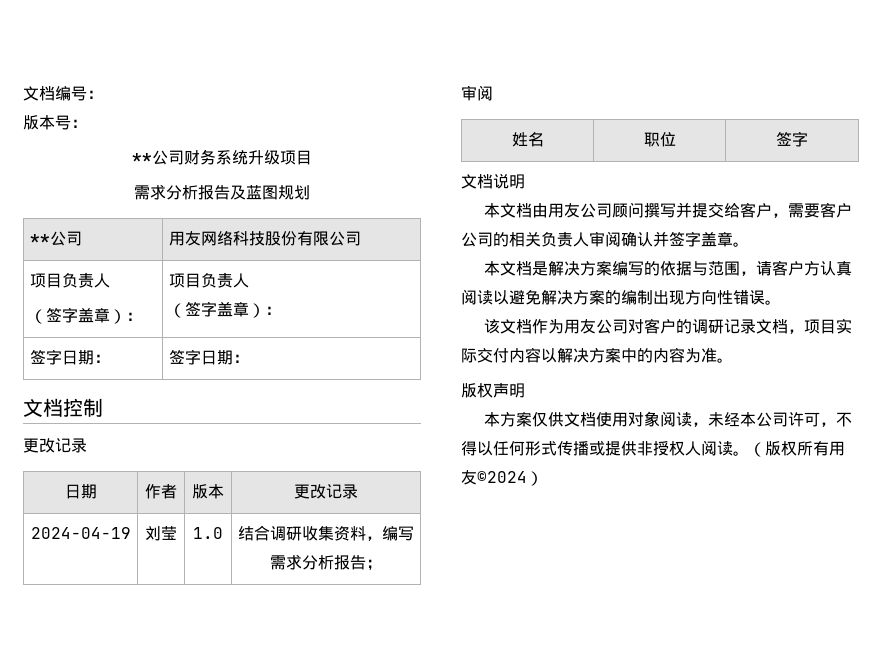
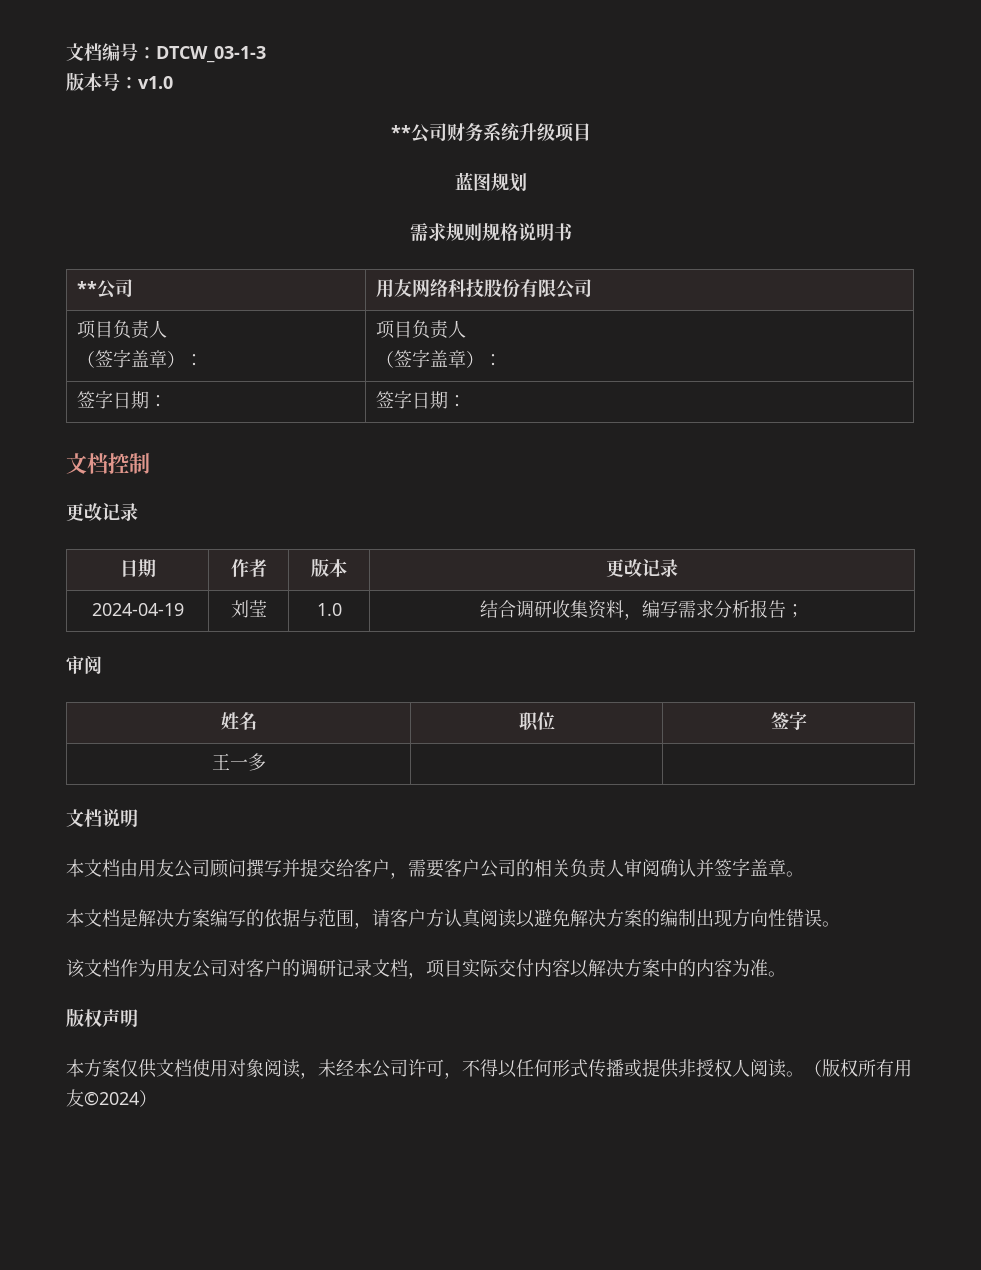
- 文档编号：
+ 文档编号：DTCW_03-1-3
- 版本号：
+ 版本号：v1.0
- 需求分析报告及蓝图规划
+ 蓝图规划
+ 需求规则规格说明书
+ 王一多 | |

